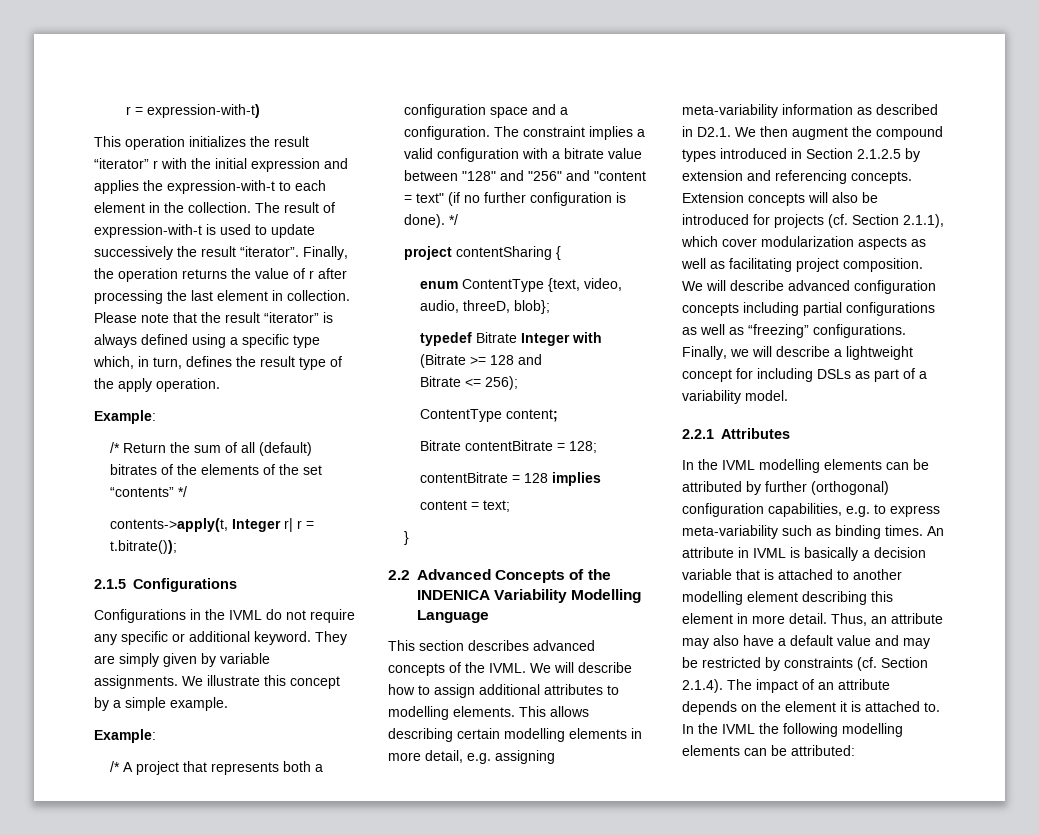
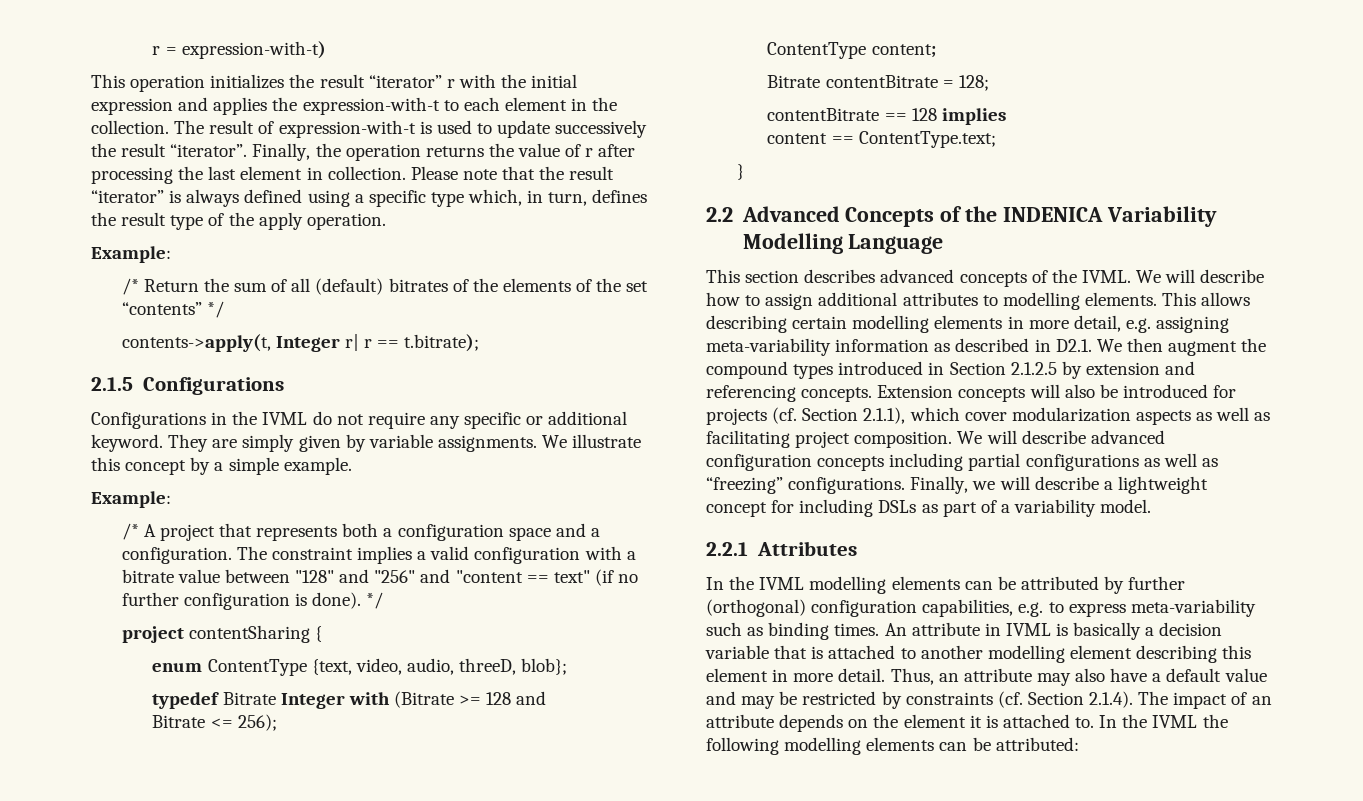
- contents->apply(t, Integer r| r = t.bitrate());
+ contents->apply(t, Integer r| r == t.bitrate);
- The constraint implies a valid configuration with a bitrate value between "128" and "256" and "content = text" (if no further configuration is done).
+ The constraint implies a valid configuration with a bitrate value between "128" and "256" and "content == text" (if no further configuration is done).
- contentBitrate = 128 implies
+ contentBitrate == 128 implies
- content = text;
+ content == ContentType.text;

